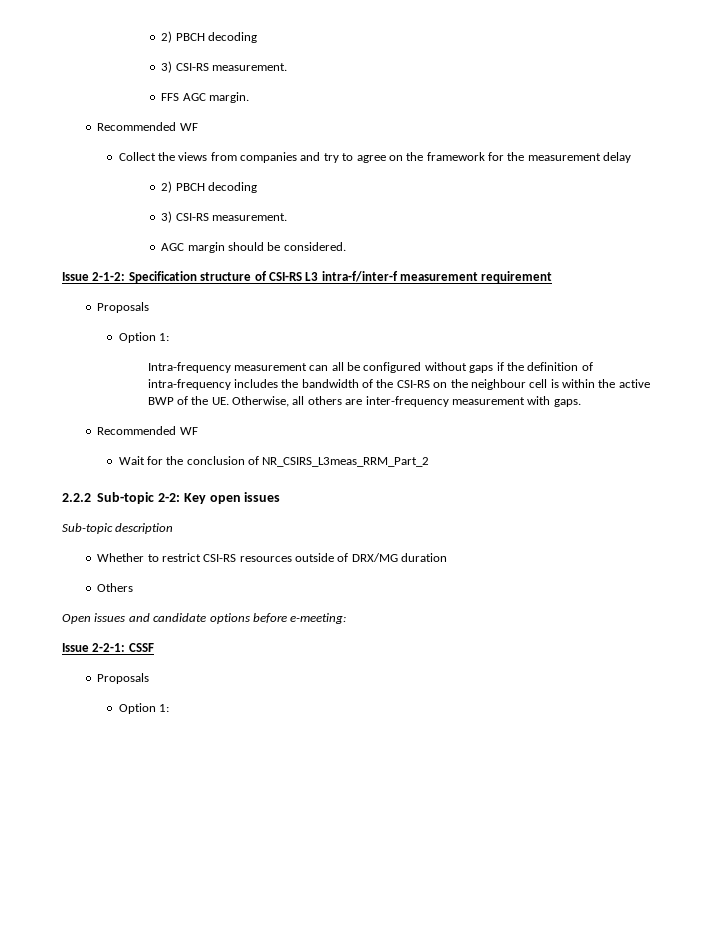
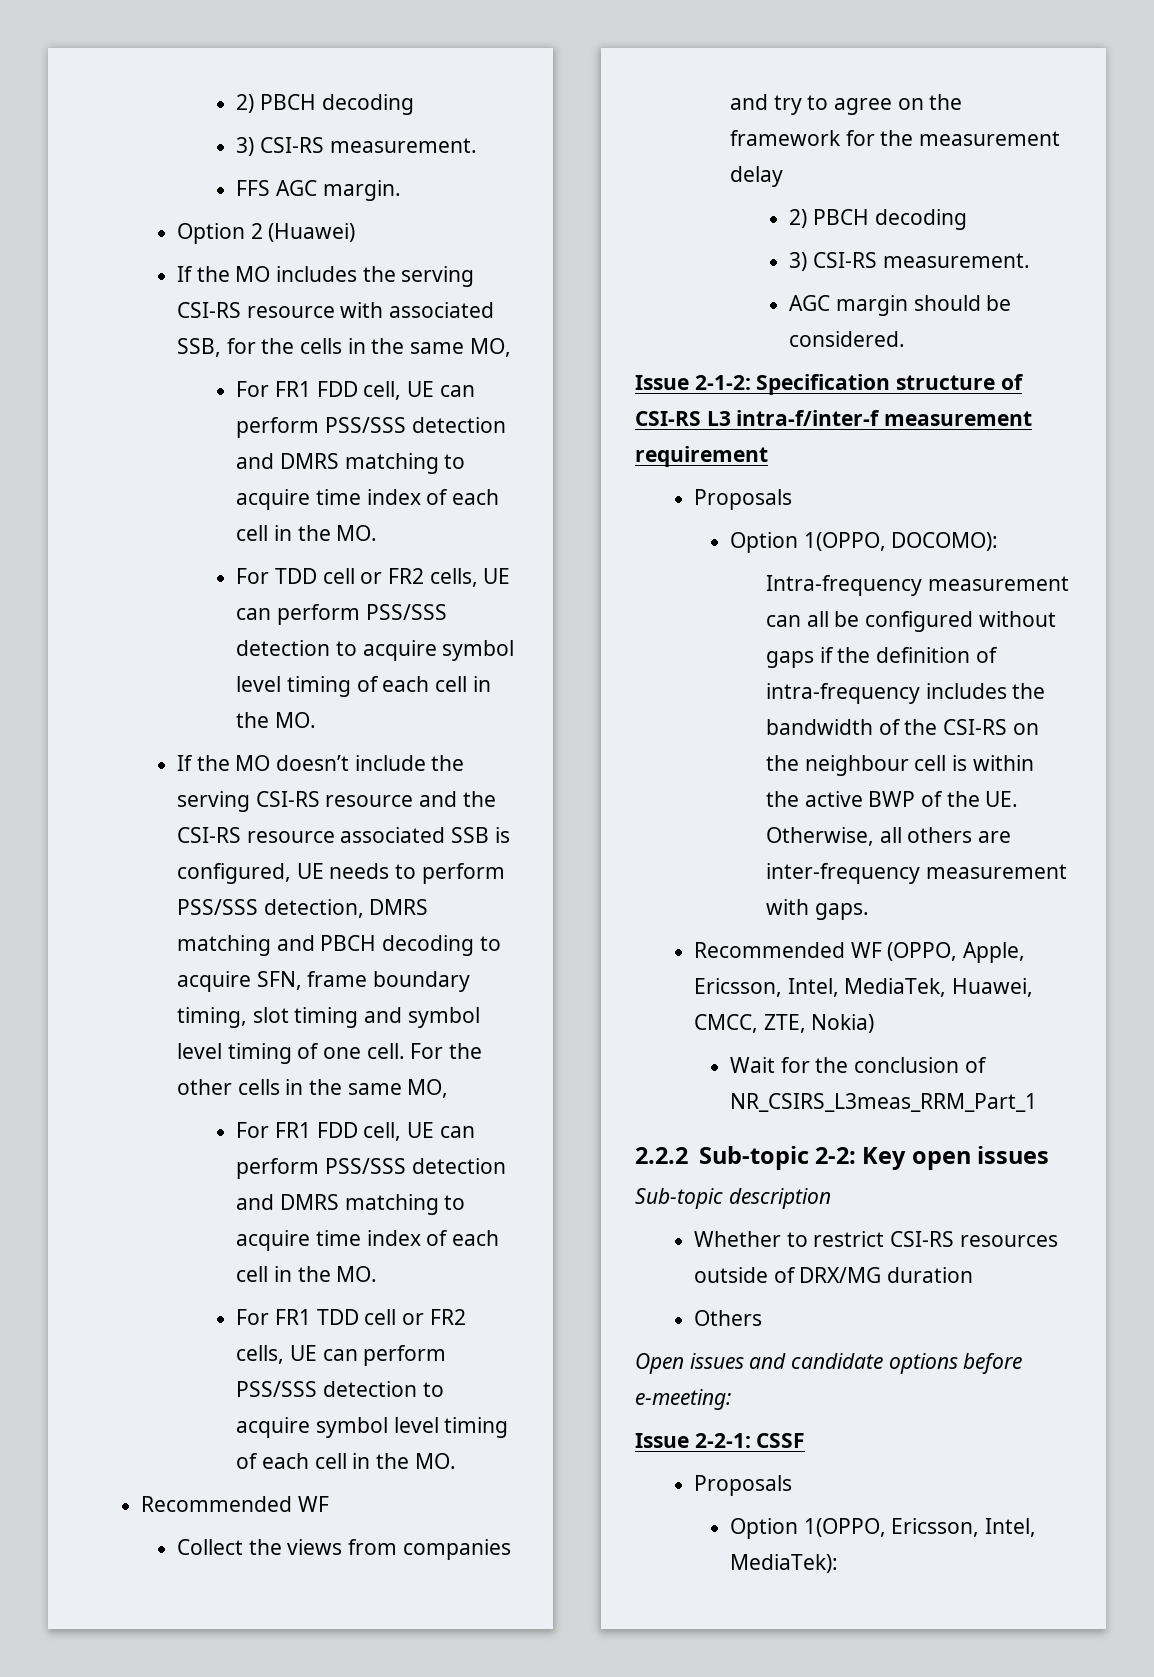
+ Option 2 (Huawei)
+ If the MO includes the serving CSI-RS resource with associated SSB, for the cells in the same MO,
+ For FR1 FDD cell, UE can perform PSS/SSS detection and DMRS matching to acquire time index of each cell in the MO.
+ For TDD cell or FR2 cells, UE can perform PSS/SSS detection to acquire symbol level timing of each cell in the MO.
+ If the MO doesn’t include the serving CSI-RS resource and the CSI-RS resource associated SSB is configured, UE needs to perform PSS/SSS detection, DMRS matching and PBCH decoding to acquire SFN, frame boundary timing, slot timing and symbol level timing of one cell. For the other cells in the same MO,
+ For FR1 FDD cell, UE can perform PSS/SSS detection and DMRS matching to acquire time index of each cell in the MO.
+ For FR1 TDD cell or FR2 cells, UE can perform PSS/SSS detection to acquire symbol level timing of each cell in the MO.
  Issue 2-1-2: Specification structure of CSI-RS L3 intra-f/inter-f measurement requirement
  Proposals
- Option 1:
+ Option 1(OPPO, DOCOMO):
  Intra-frequency measurement can all be configured without gaps if the definition of intra-frequency includes the bandwidth of the CSI-RS on the neighbour cell is within the active BWP of the UE. Otherwise, all others are inter-frequency measurement with gaps.
- Recommended WF
+ Recommended WF (OPPO, Apple, Ericsson, Intel, MediaTek, Huawei, CMCC, ZTE, Nokia)
- Wait for the conclusion of NR_CSIRS_L3meas_RRM_Part_2
+ Wait for the conclusion of NR_CSIRS_L3meas_RRM_Part_1
  Issue 2-2-1: CSSF
  Proposals
- Option 1:
+ Option 1(OPPO, Ericsson, Intel, MediaTek):

